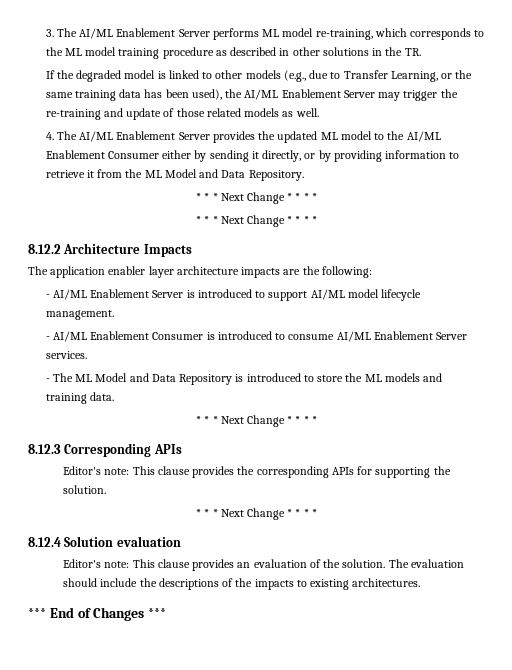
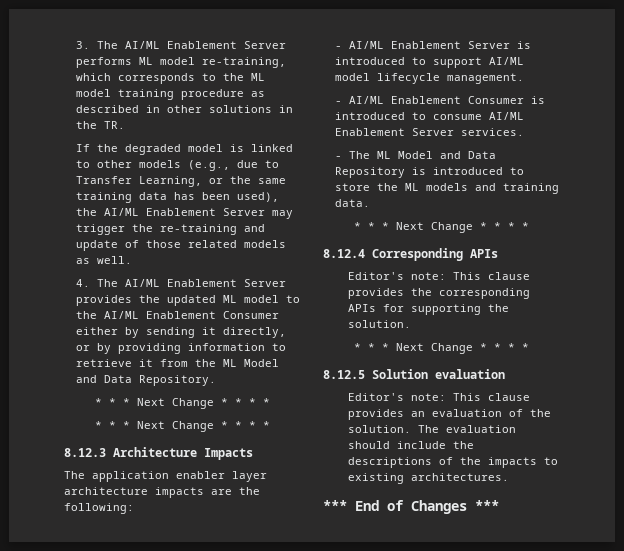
- 8.12.2 Architecture Impacts
+ 8.12.3 Architecture Impacts
- 8.12.3 Corresponding APIs
+ 8.12.4 Corresponding APIs
- 8.12.4 Solution evaluation
+ 8.12.5 Solution evaluation

